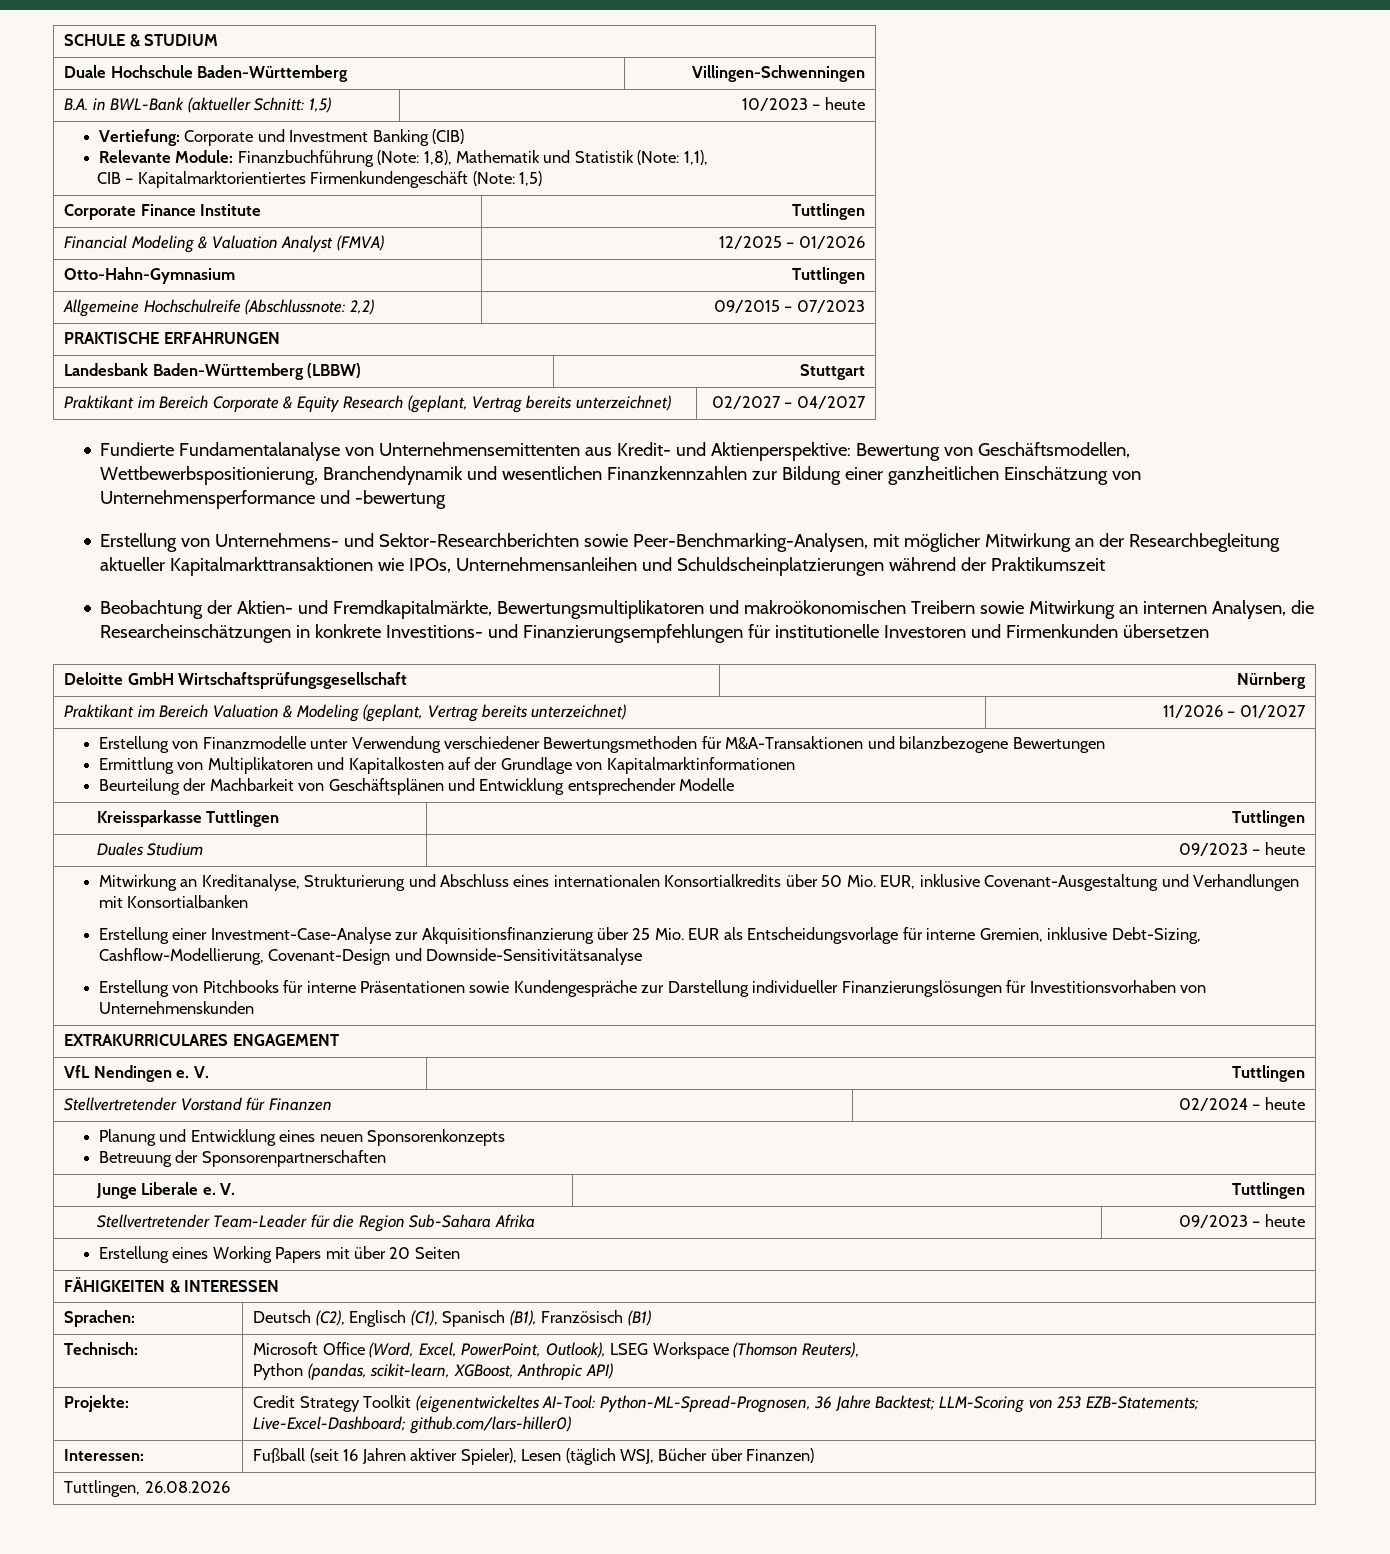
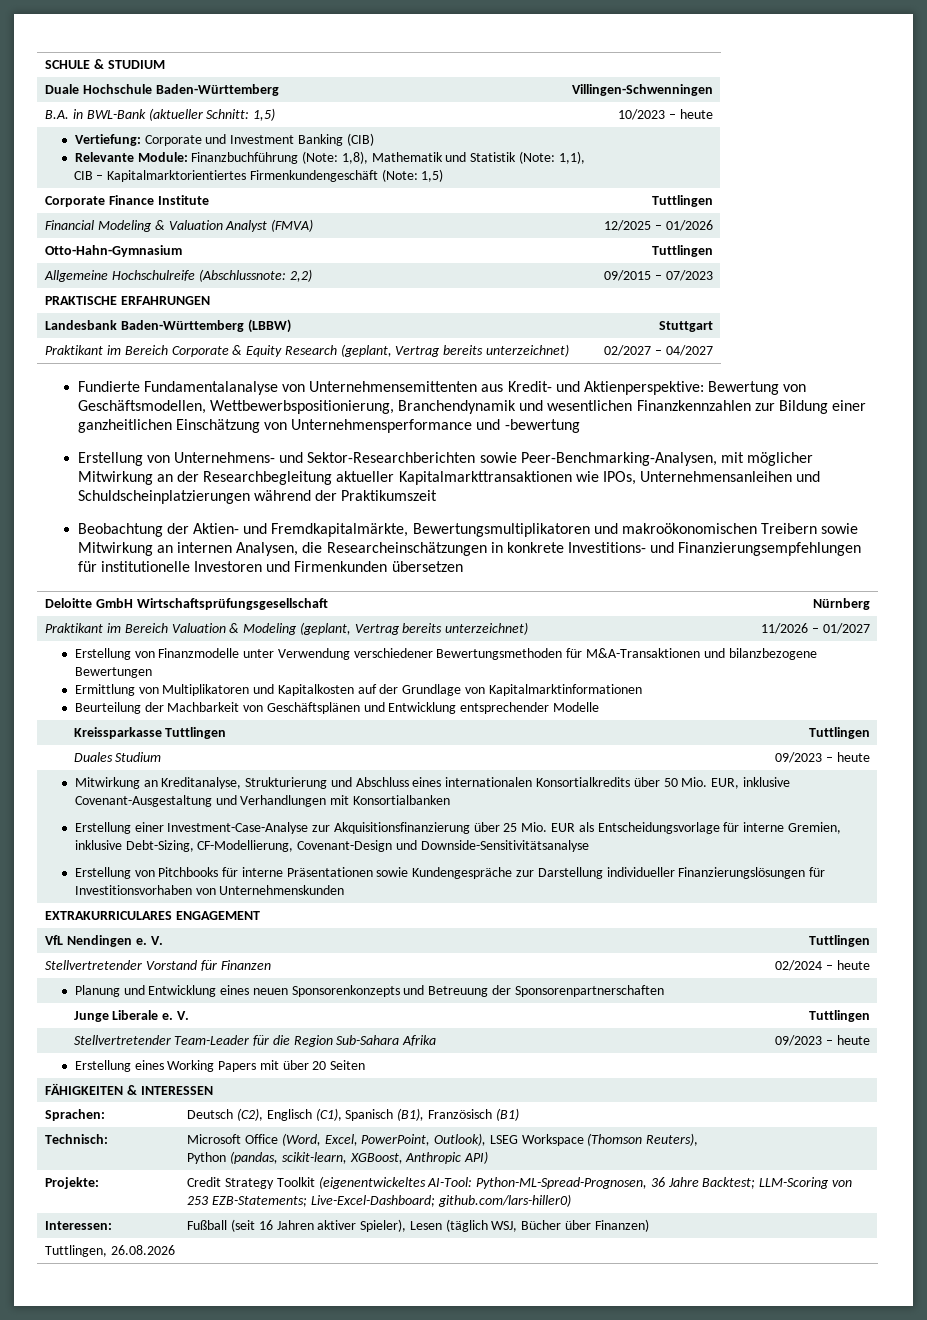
- Erstellung einer Investment-Case-Analyse zur Akquisitionsfinanzierung über 25 Mio. EUR als Entscheidungsvorlage für interne Gremien, inklusive Debt-Sizing, Cashflow-Modellierung, Covenant-Design und Downside-Sensitivitätsanalyse
+ Erstellung einer Investment-Case-Analyse zur Akquisitionsfinanzierung über 25 Mio. EUR als Entscheidungsvorlage für interne Gremien, inklusive Debt-Sizing, CF-Modellierung, Covenant-Design und Downside-Sensitivitätsanalyse
- Planung und Entwicklung eines neuen Sponsorenkonzepts
- Betreuung der Sponsorenpartnerschaften
+ Planung und Entwicklung eines neuen Sponsorenkonzepts und Betreuung der Sponsorenpartnerschaften

